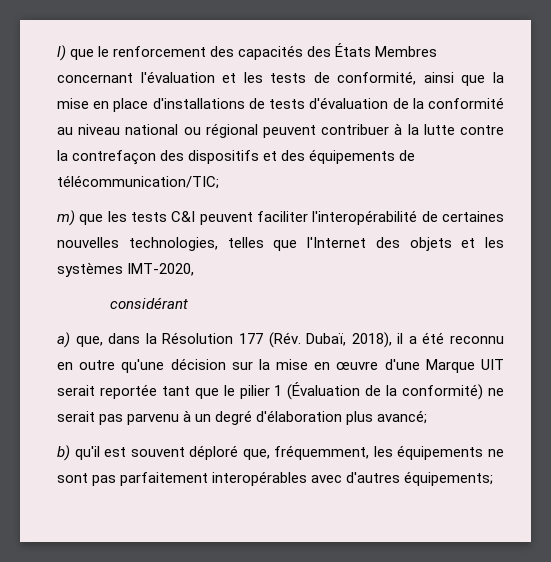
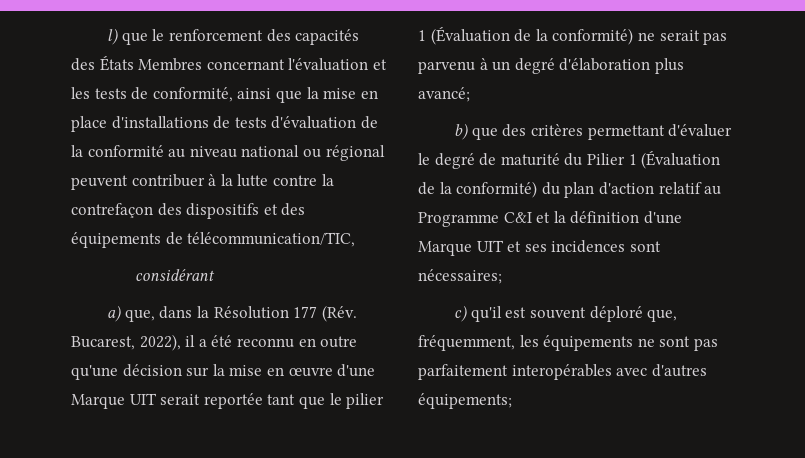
- l) que le renforcement des capacités des États Membres concernant l'évaluation et les tests de conformité, ainsi que la mise en place d'installations de tests d'évaluation de la conformité au niveau national ou régional peuvent contribuer à la lutte contre la contrefaçon des dispositifs et des équipements de télécommunication/TIC;
- m) que les tests C&I peuvent faciliter l'interopérabilité de certaines nouvelles technologies, telles que l'Internet des objets et les systèmes IMT-2020,
+ l) que le renforcement des capacités des États Membres concernant l'évaluation et les tests de conformité, ainsi que la mise en place d'installations de tests d'évaluation de la conformité au niveau national ou régional peuvent contribuer à la lutte contre la contrefaçon des dispositifs et des équipements de télécommunication/TIC,
- a) que, dans la Résolution 177 (Rév. Dubaï, 2018), il a été reconnu en outre qu'une décision sur la mise en œuvre d'une Marque UIT serait reportée tant que le pilier 1 (Évaluation de la conformité) ne serait pas parvenu à un degré d'élaboration plus avancé;
+ a) que, dans la Résolution 177 (Rév. Bucarest, 2022), il a été reconnu en outre qu'une décision sur la mise en œuvre d'une Marque UIT serait reportée tant que le pilier 1 (Évaluation de la conformité) ne serait pas parvenu à un degré d'élaboration plus avancé;
- b) qu'il est souvent déploré que, fréquemment, les équipements ne sont pas parfaitement interopérables avec d'autres équipements;
+ b) que des critères permettant d'évaluer le degré de maturité du Pilier 1 (Évaluation de la conformité) du plan d'action relatif au Programme C&I et la définition d'une Marque UIT et ses incidences sont nécessaires;
+ c) qu'il est souvent déploré que, fréquemment, les équipements ne sont pas parfaitement interopérables avec d'autres équipements;

